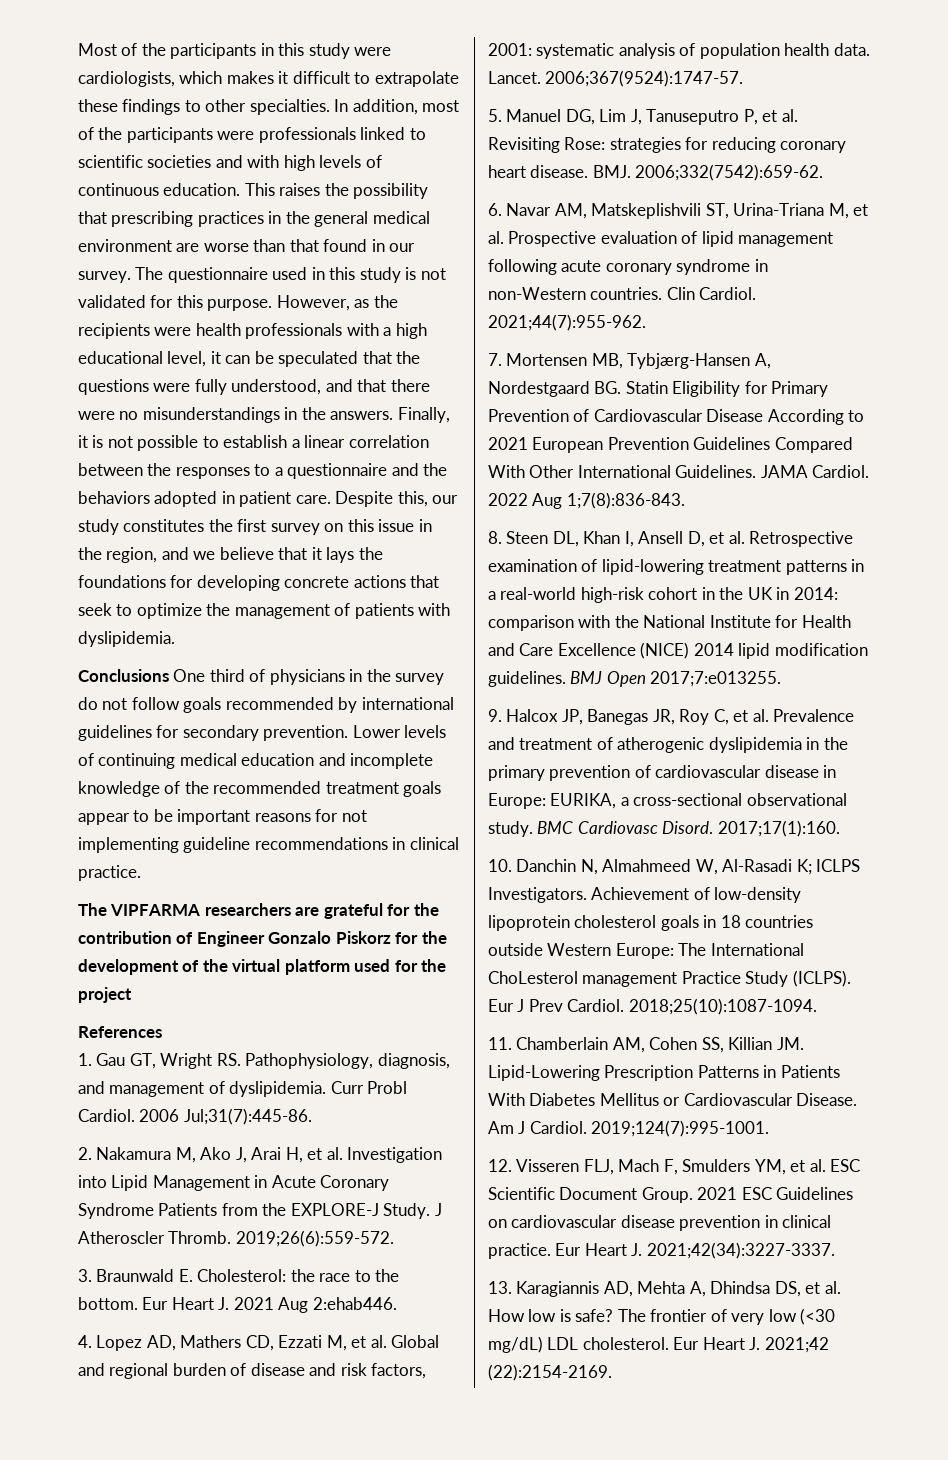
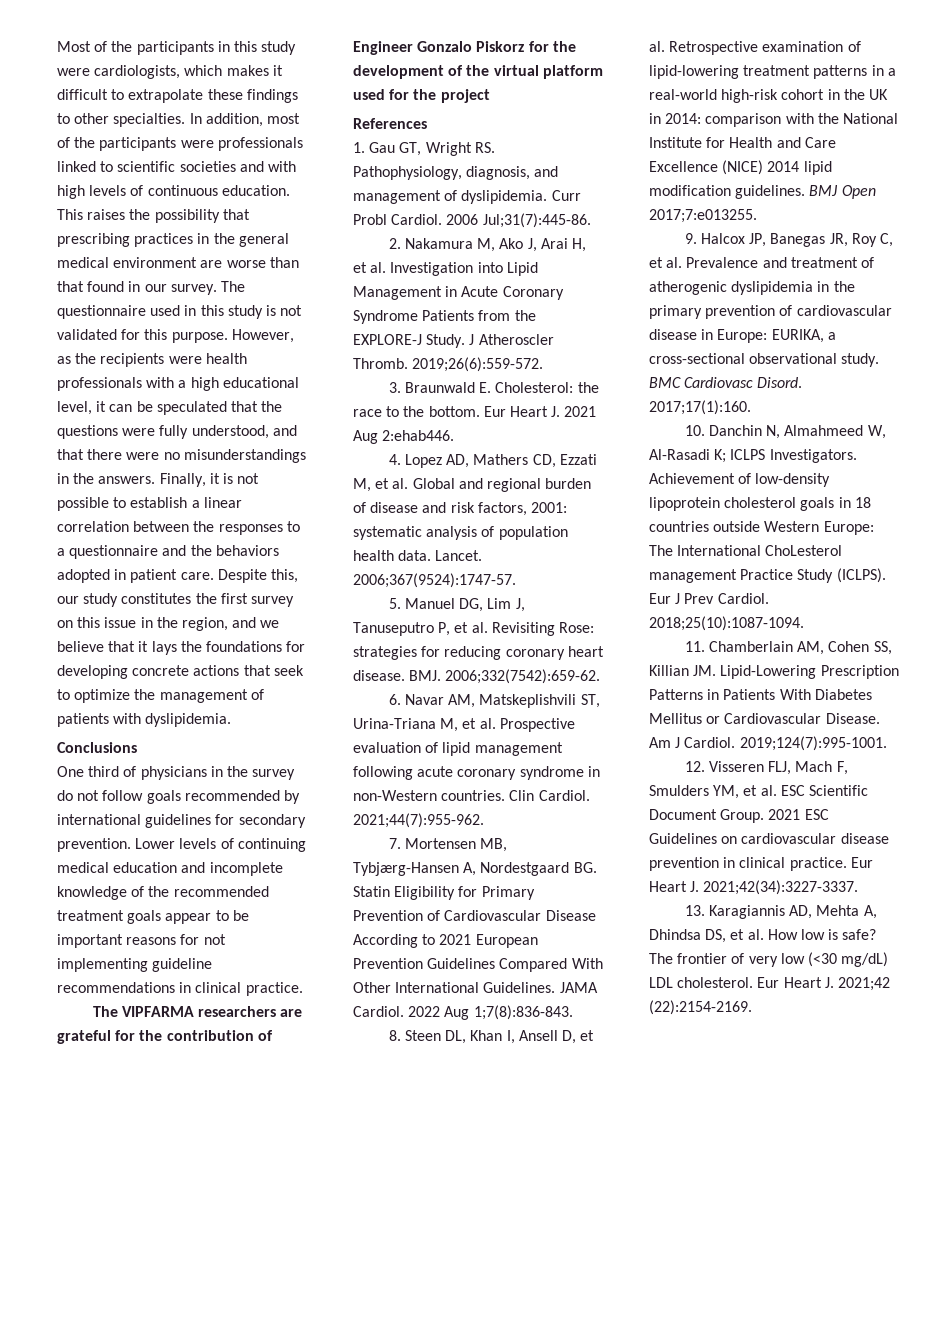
- Conclusions One third of physicians in the survey do not follow goals recommended by international guidelines for secondary prevention.
+ Conclusions
+ One third of physicians in the survey do not follow goals recommended by international guidelines for secondary prevention.

